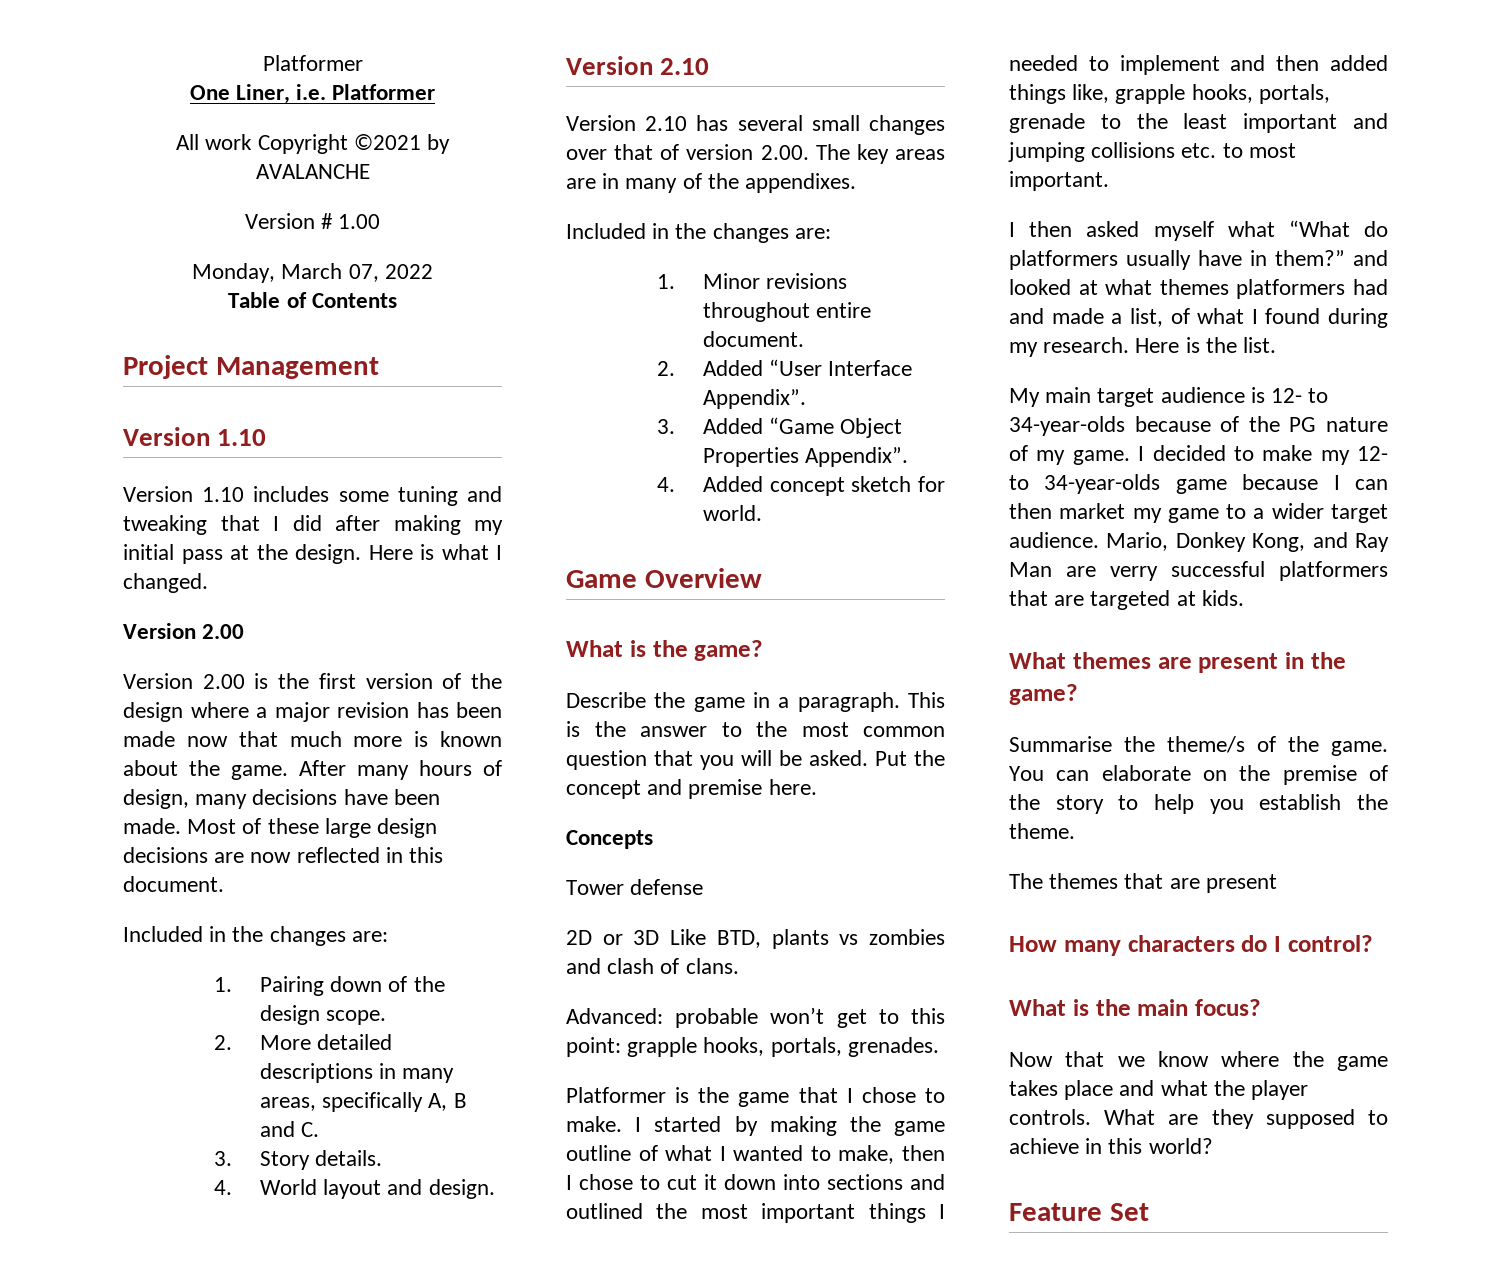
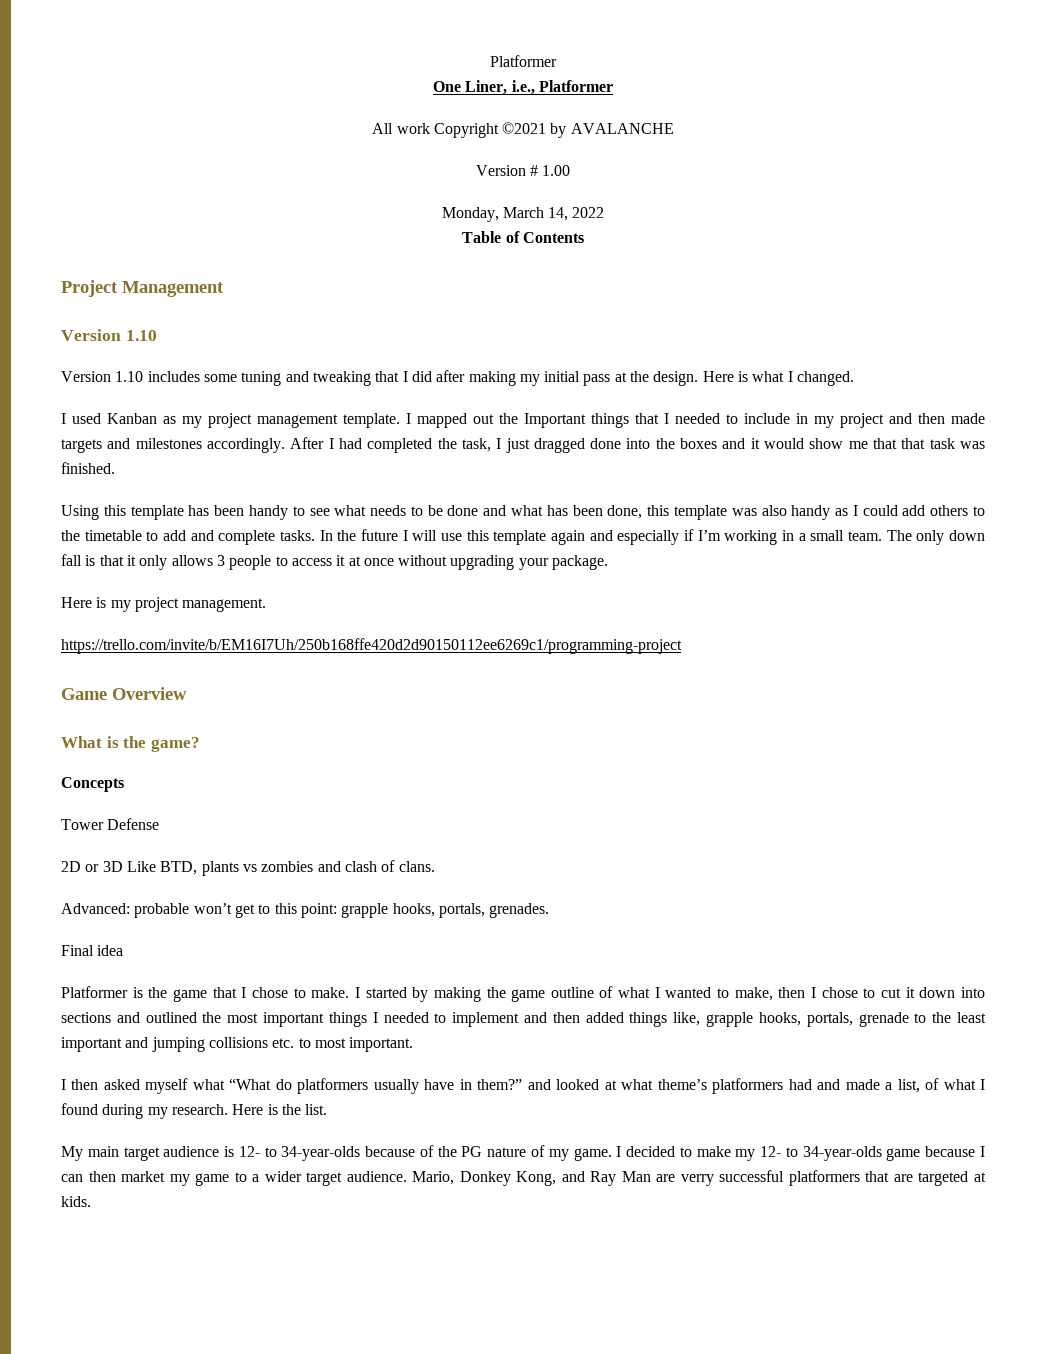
- One Liner, i.e. Platformer
+ One Liner, i.e., Platformer
- Monday, March 07, 2022
+ Monday, March 14, 2022
  Here is what I changed.
- Version 2.00
- Version 2.00 is the first version of the design where a major revision has been made now that much more is known about the game. After many hours of design, many decisions have been made. Most of these large design decisions are now reflected in this document.
- Included in the changes are:
- 1. Pairing down of the design scope.
- 2. More detailed descriptions in many areas, specifically A, B and C.
- 3. Story details.
- 4. World layout and design.
- Version 2.10
- Version 2.10 has several small changes over that of version 2.00. The key areas are in many of the appendixes.
- Included in the changes are:
- 1. Minor revisions throughout entire document.
- 2. Added “User Interface Appendix”.
- 3. Added “Game Object Properties Appendix”.
- 4. Added concept sketch for world.
+ I used Kanban as my project management template. I mapped out the Important things that I needed to include in my project and then made targets and milestones accordingly. After I had completed the task, I just dragged done into the boxes and it would show me that that task was finished.
+ Using this template has been handy to see what needs to be done and what has been done, this template was also handy as I could add others to the timetable to add and complete tasks. In the future I will use this template again and especially if I’m working in a small team. The only down fall is that it only allows 3 people to access it at once without upgrading your package.
+ Here is my project management.
+ https://trello.com/invite/b/EM16I7Uh/250b168ffe420d2d90150112ee6269c1/programming-project
- Describe the game in a paragraph. This is the answer to the most common question that you will be asked. Put the concept and premise here.
- Tower defense
+ Tower Defense
+ Final idea
- I then asked myself what “What do platformers usually have in them?” and looked at what themes platformers had and made a list, of what I found during my research.
+ I then asked myself what “What do platformers usually have in them?” and looked at what theme’s platformers had and made a list, of what I found during my research.
- What themes are present in the game?
- Summarise the theme/s of the game. You can elaborate on the premise of the story to help you establish the theme.
- The themes that are present
- How many characters do I control?
- What is the main focus?
- Now that we know where the game takes place and what the player controls. What are they supposed to achieve in this world?
- Feature Set

